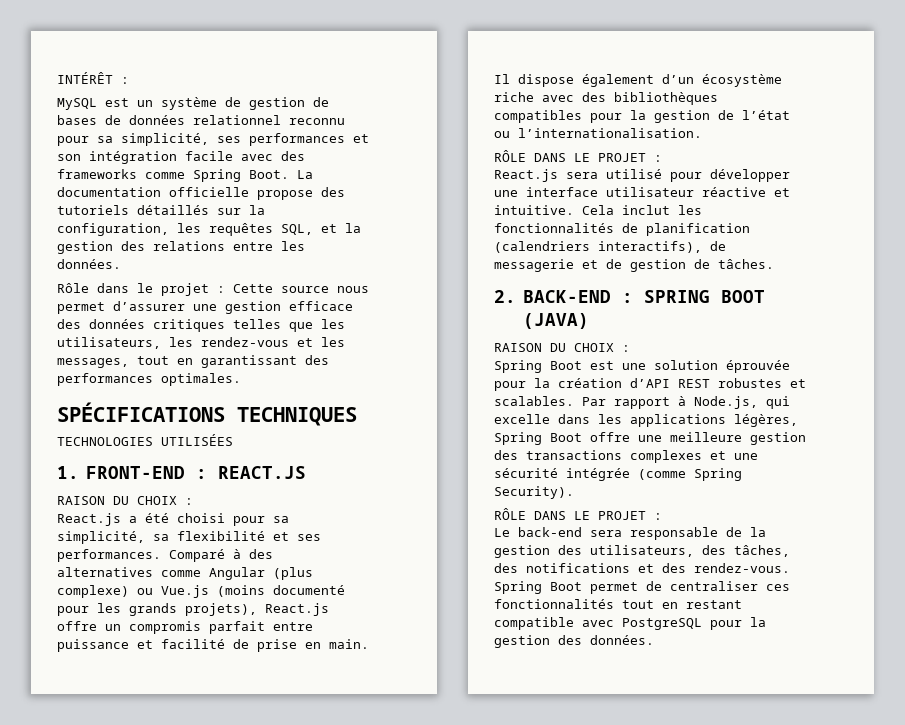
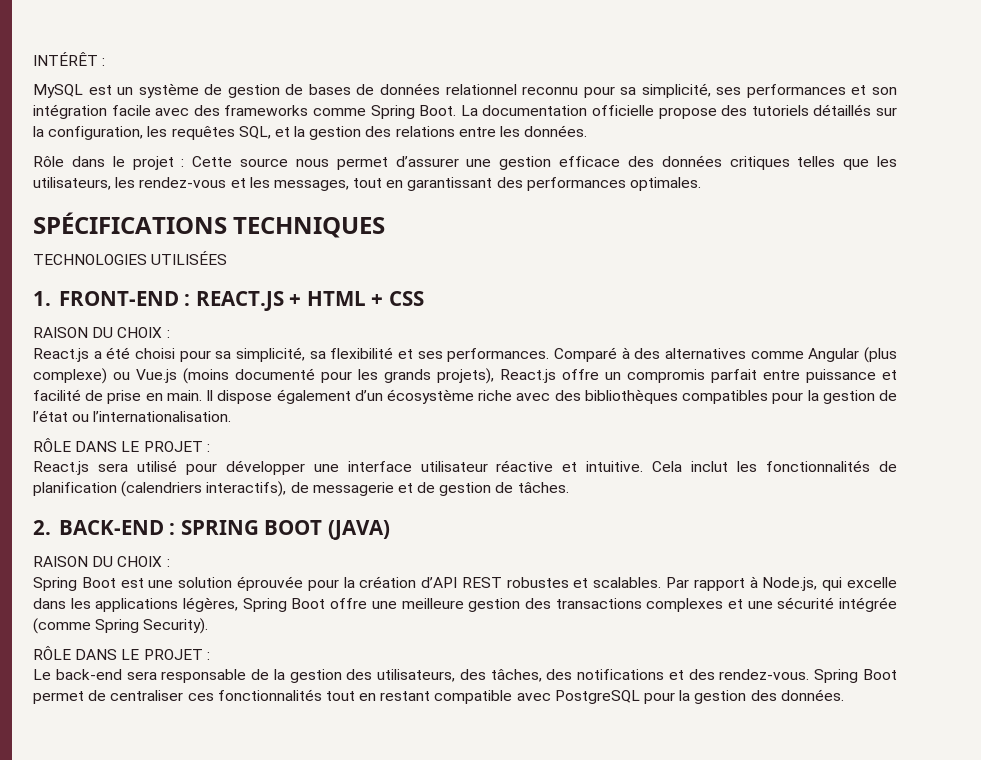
- 1. FRONT-END : REACT.JS
+ 1. FRONT-END : REACT.JS + HTML + CSS

